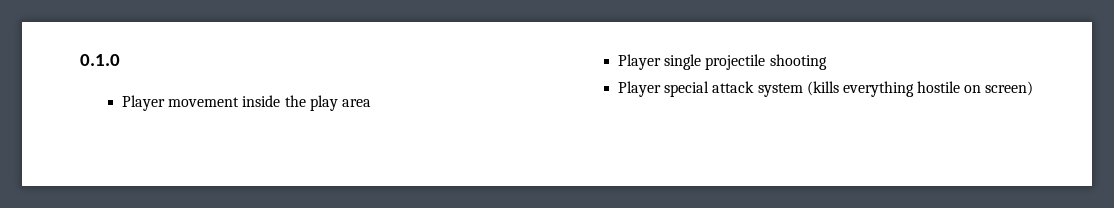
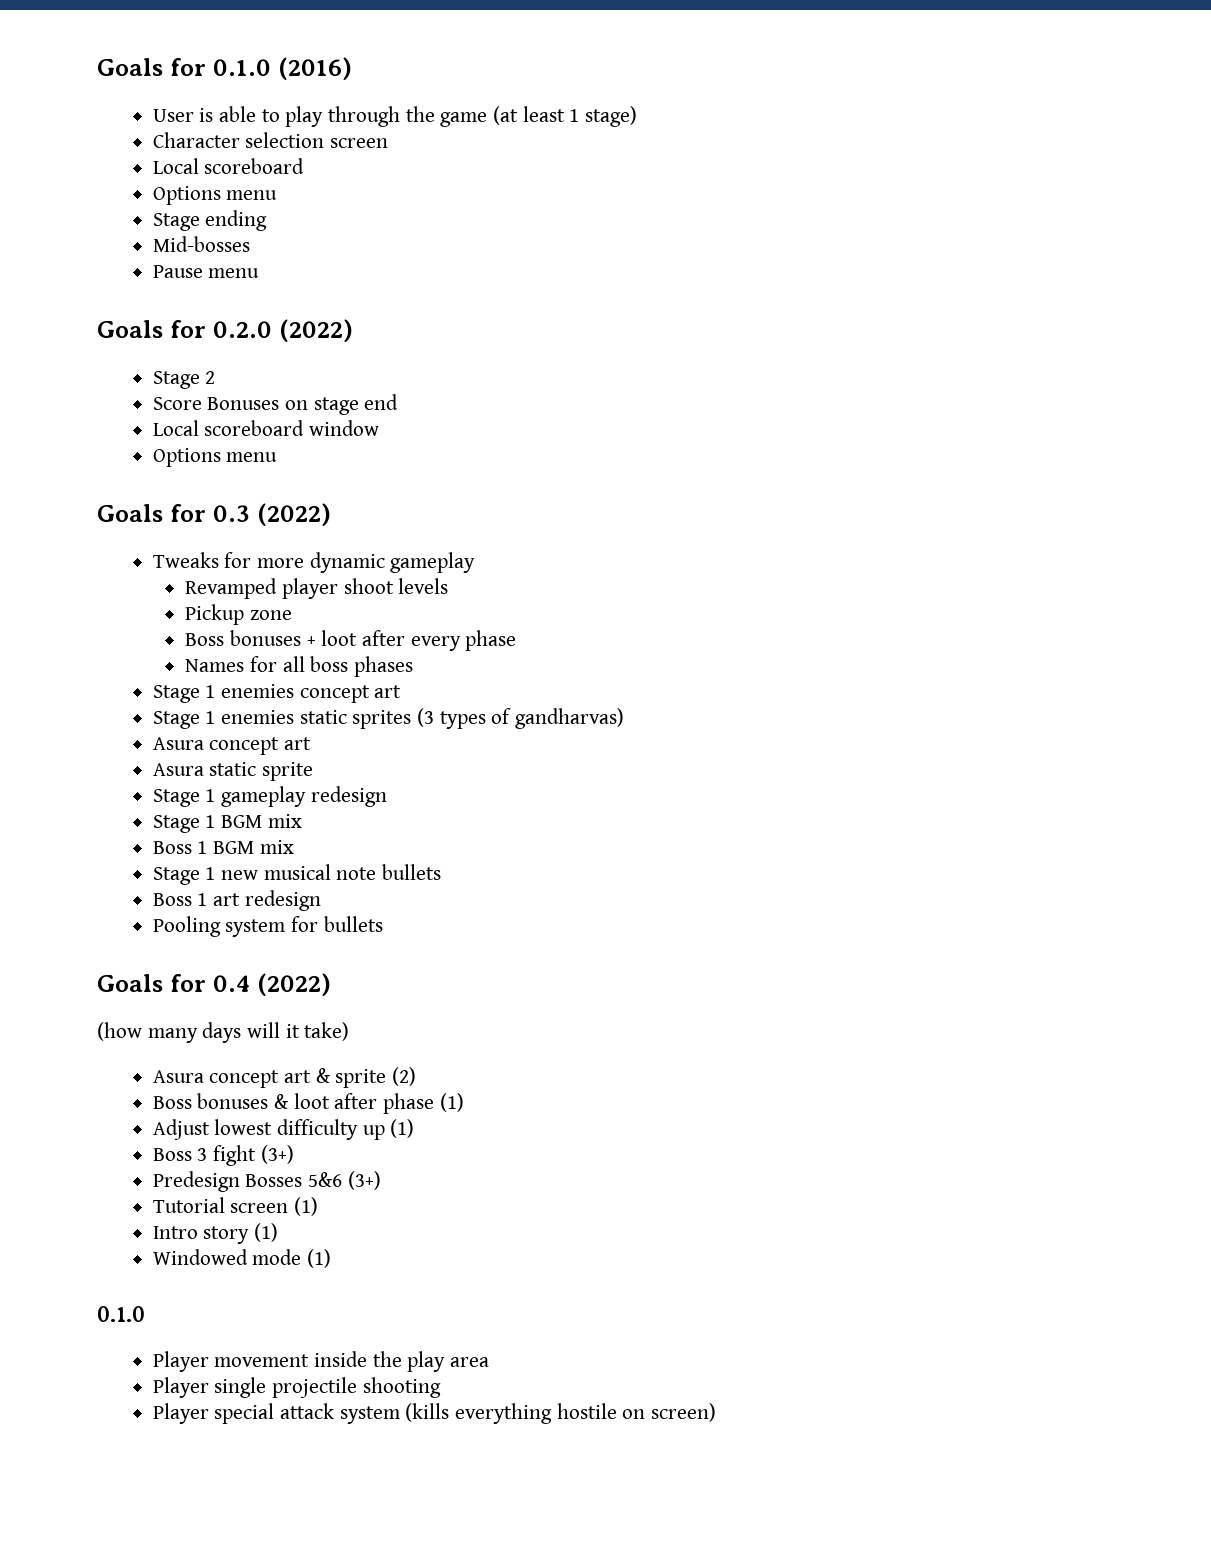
+ Goals for 0.1.0 (2016)
+ User is able to play through the game (at least 1 stage)
+ Character selection screen
+ Local scoreboard
+ Options menu
+ Stage ending
+ Mid-bosses
+ Pause menu
+ Goals for 0.2.0 (2022)
+ Stage 2
+ Score Bonuses on stage end
+ Local scoreboard window
+ Options menu
+ Goals for 0.3 (2022)
+ Tweaks for more dynamic gameplay
+ Revamped player shoot levels
+ Pickup zone
+ Boss bonuses + loot after every phase
+ Names for all boss phases
+ Stage 1 enemies concept art
+ Stage 1 enemies static sprites (3 types of gandharvas)
+ Asura concept art
+ Asura static sprite
+ Stage 1 gameplay redesign
+ Stage 1 BGM mix
+ Boss 1 BGM mix
+ Stage 1 new musical note bullets
+ Boss 1 art redesign
+ Pooling system for bullets
+ Goals for 0.4 (2022)
+ (how many days will it take)
+ Asura concept art & sprite (2)
+ Boss bonuses & loot after phase (1)
+ Adjust lowest difficulty up (1)
+ Boss 3 fight (3+)
+ Predesign Bosses 5&6 (3+)
+ Tutorial screen (1)
+ Intro story (1)
+ Windowed mode (1)

